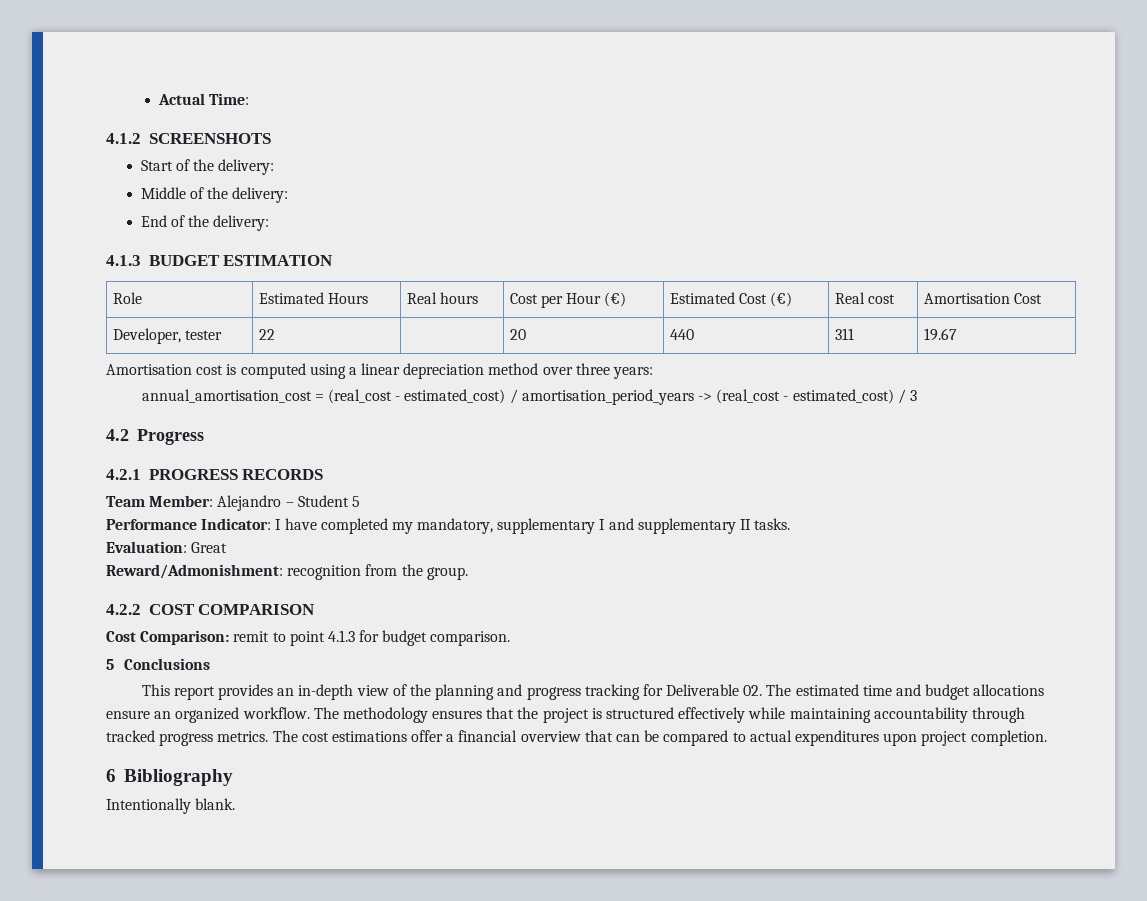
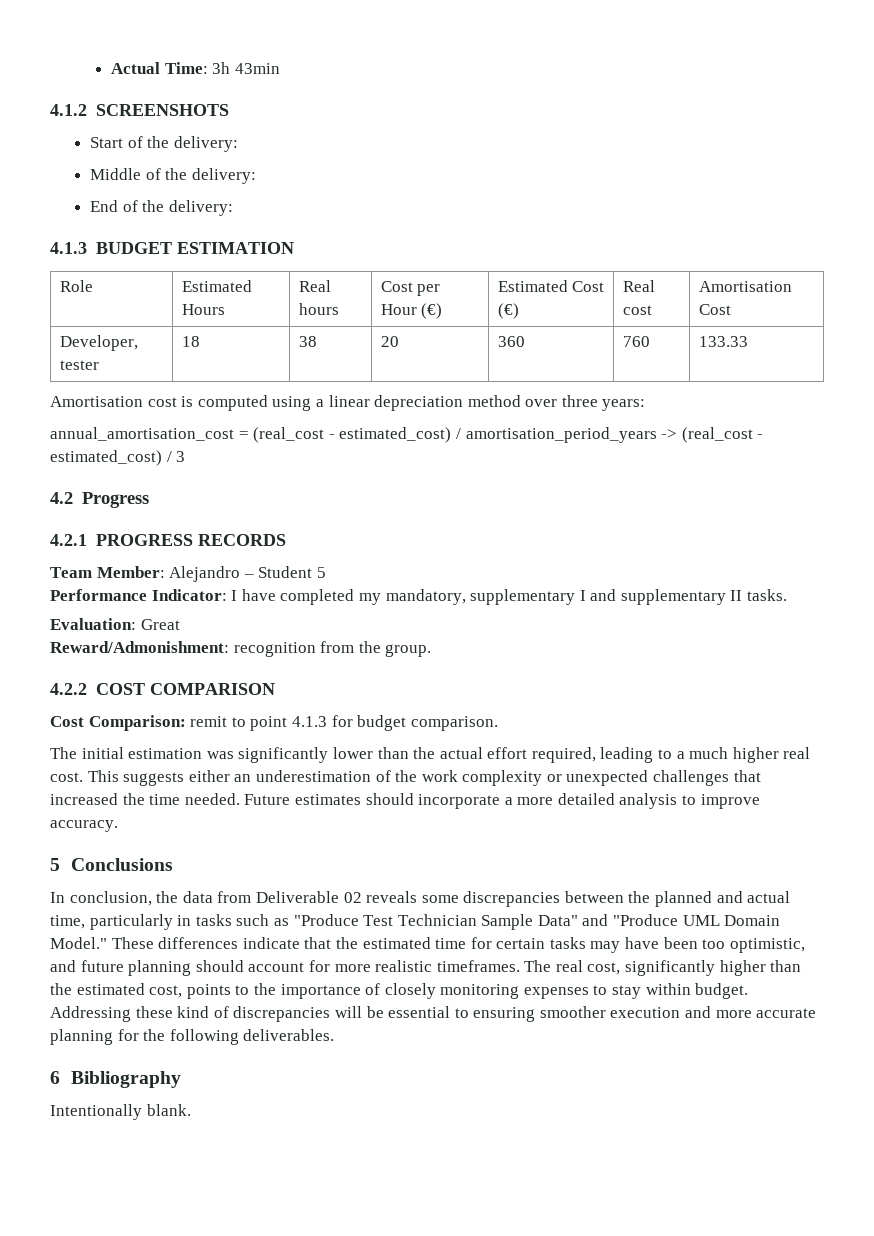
- Actual Time:
+ Actual Time: 3h 43min
- Developer, tester | 22 | | 20 | 440 | 311 | 19.67
+ Developer, tester | 18 | 38 | 20 | 360 | 760 | 133.33
+ The initial estimation was significantly lower than the actual effort required, leading to a much higher real cost. This suggests either an underestimation of the work complexity or unexpected challenges that increased the time needed. Future estimates should incorporate a more detailed analysis to improve accuracy.
  5 Conclusions
- This report provides an in-depth view of the planning and progress tracking for Deliverable 02. The estimated time and budget allocations ensure an organized workflow. The methodology ensures that the project is structured effectively while maintaining accountability through tracked progress metrics. The cost estimations offer a financial overview that can be compared to actual expenditures upon project completion.
+ In conclusion, the data from Deliverable 02 reveals some discrepancies between the planned and actual time, particularly in tasks such as "Produce Test Technician Sample Data" and "Produce UML Domain Model." These differences indicate that the estimated time for certain tasks may have been too optimistic, and future planning should account for more realistic timeframes. The real cost, significantly higher than the estimated cost, points to the importance of closely monitoring expenses to stay within budget. Addressing these kind of discrepancies will be essential to ensuring smoother execution and more accurate planning for the following deliverables.

